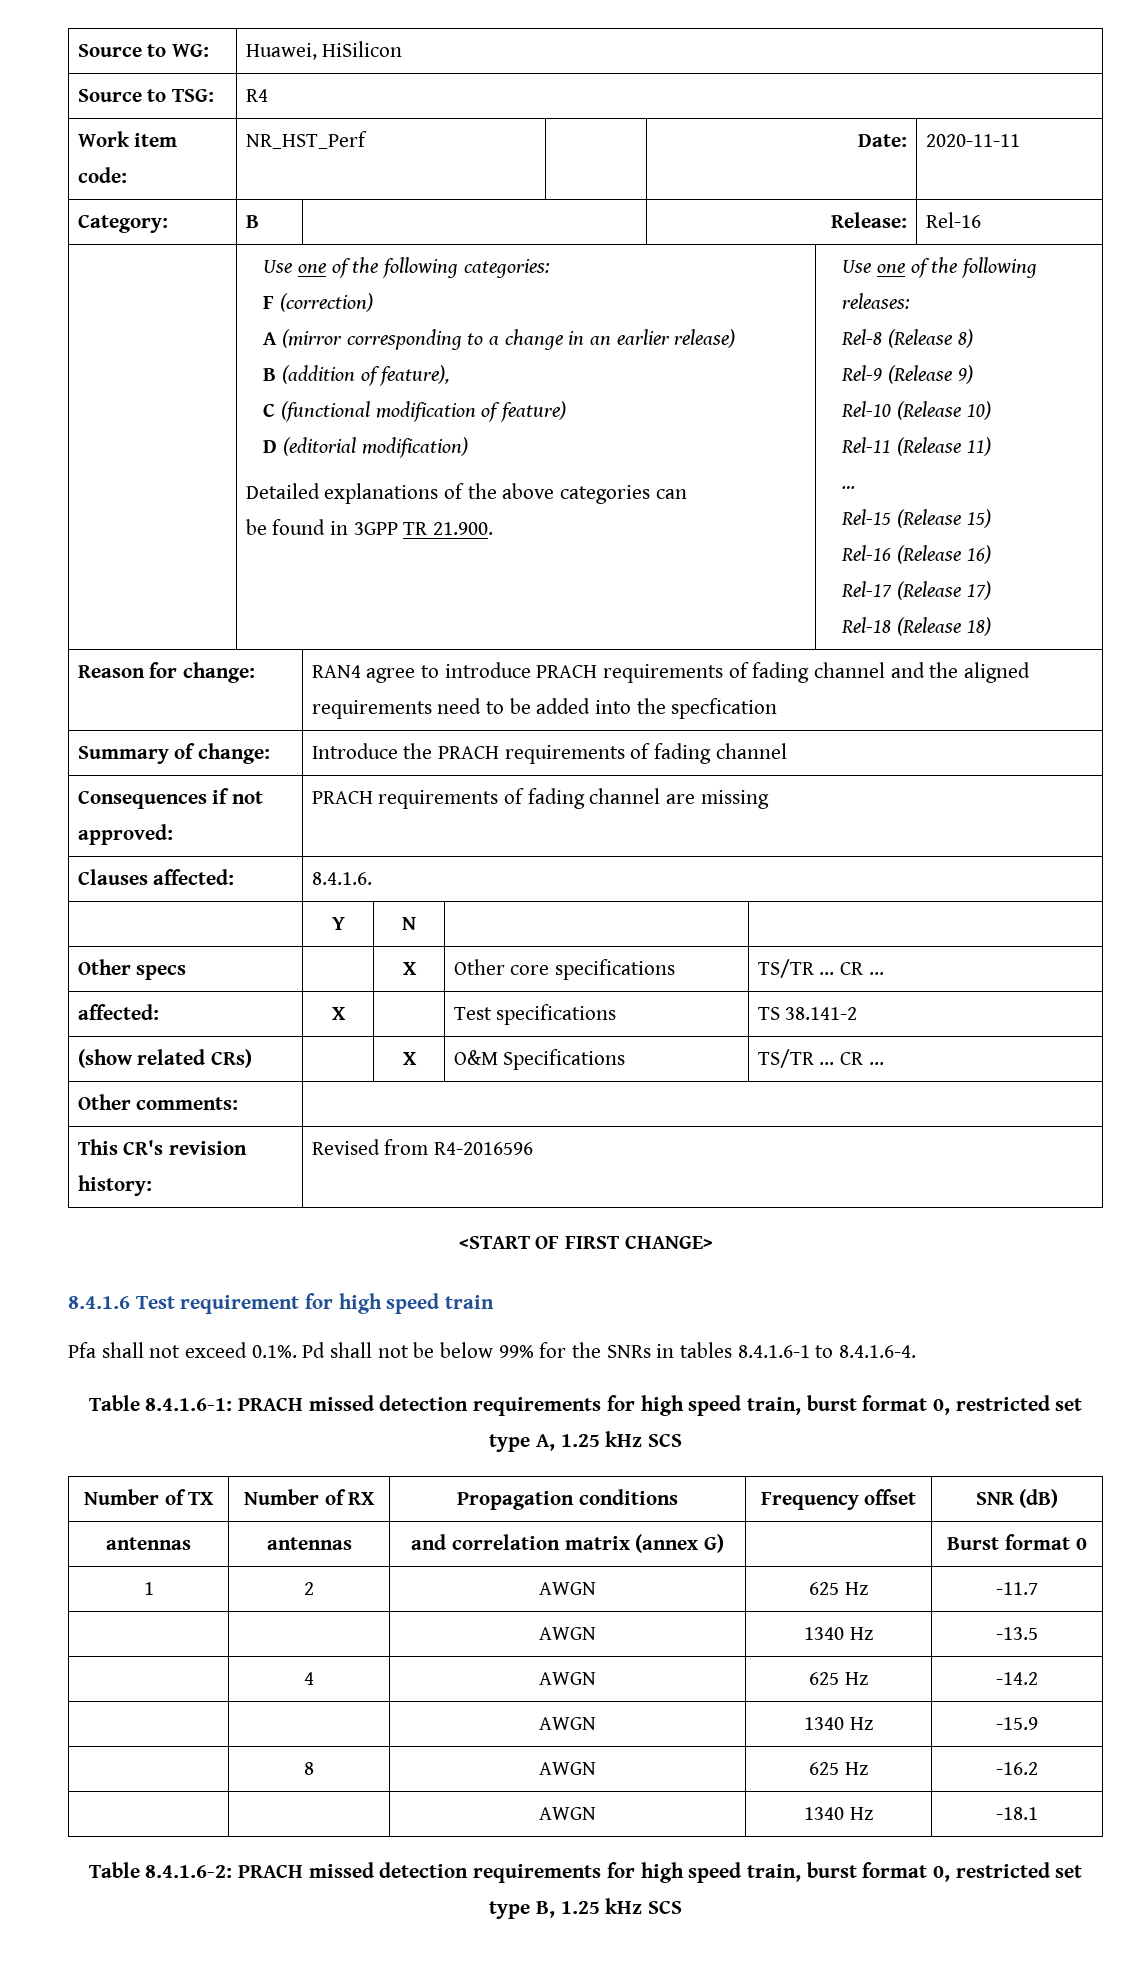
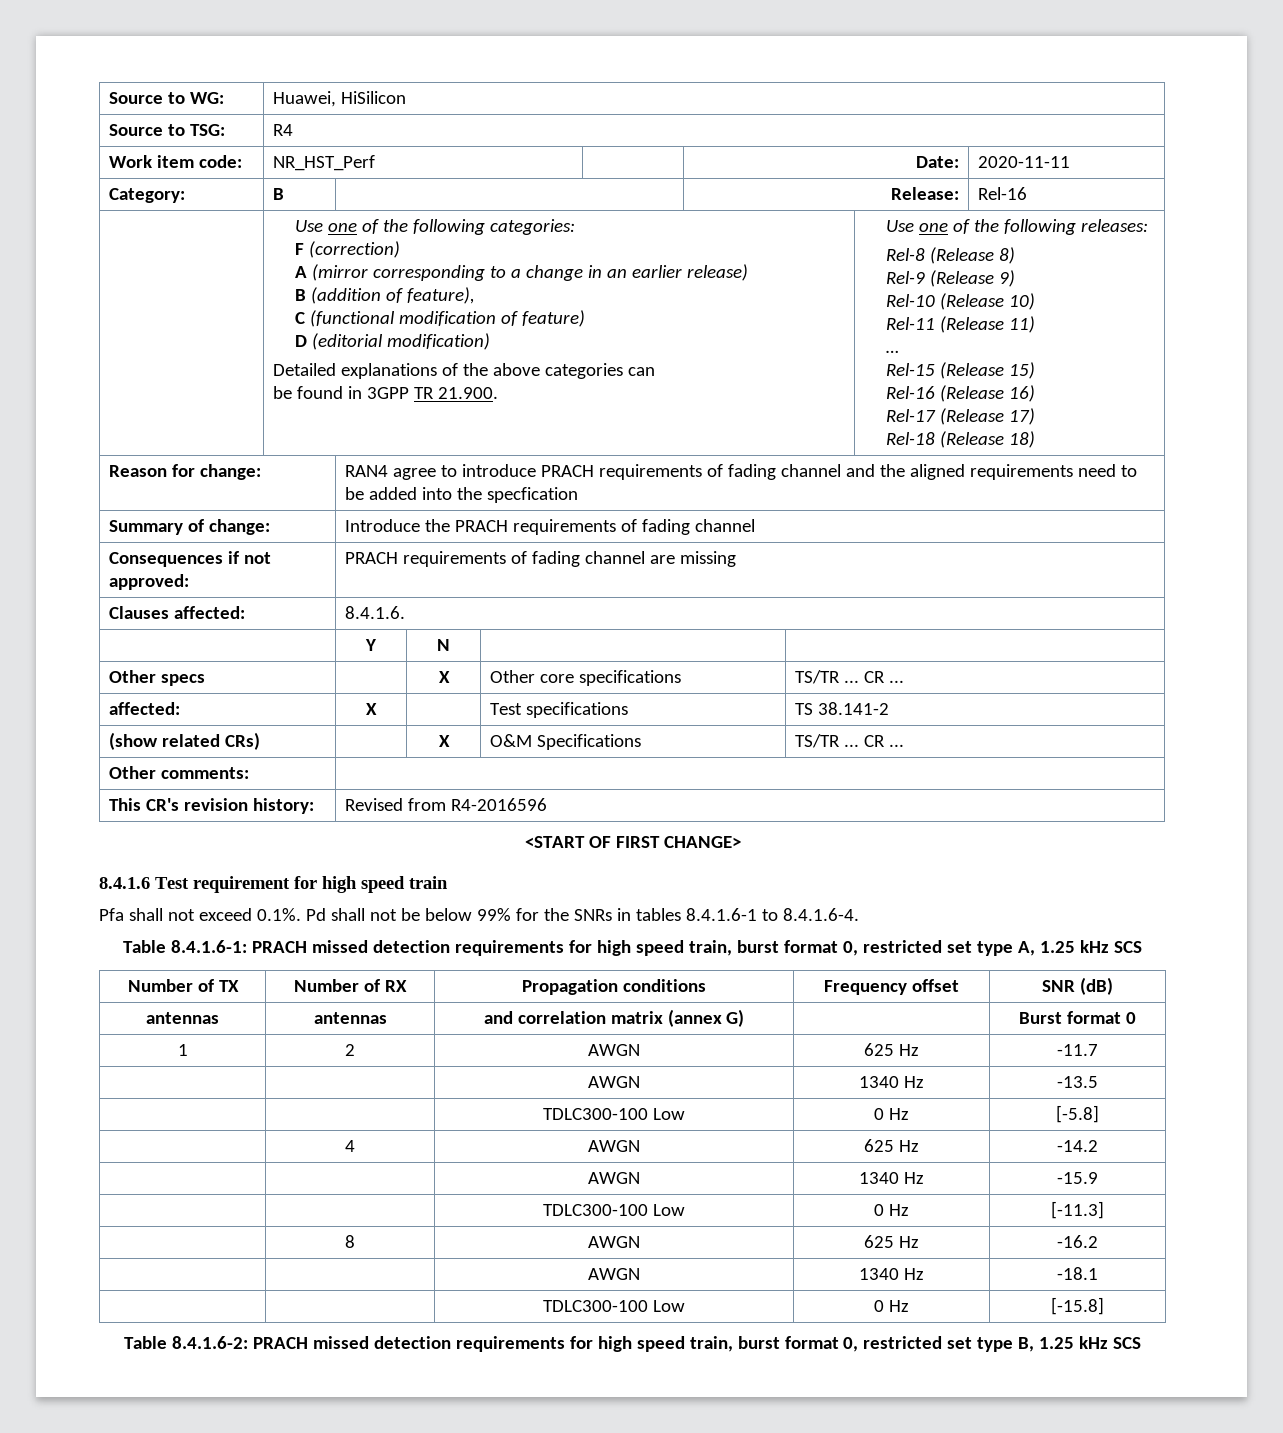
+ | | TDLC300-100 Low | 0 Hz | [-5.8]
+ | | TDLC300-100 Low | 0 Hz | [-11.3]
+ | | TDLC300-100 Low | 0 Hz | [-15.8]

